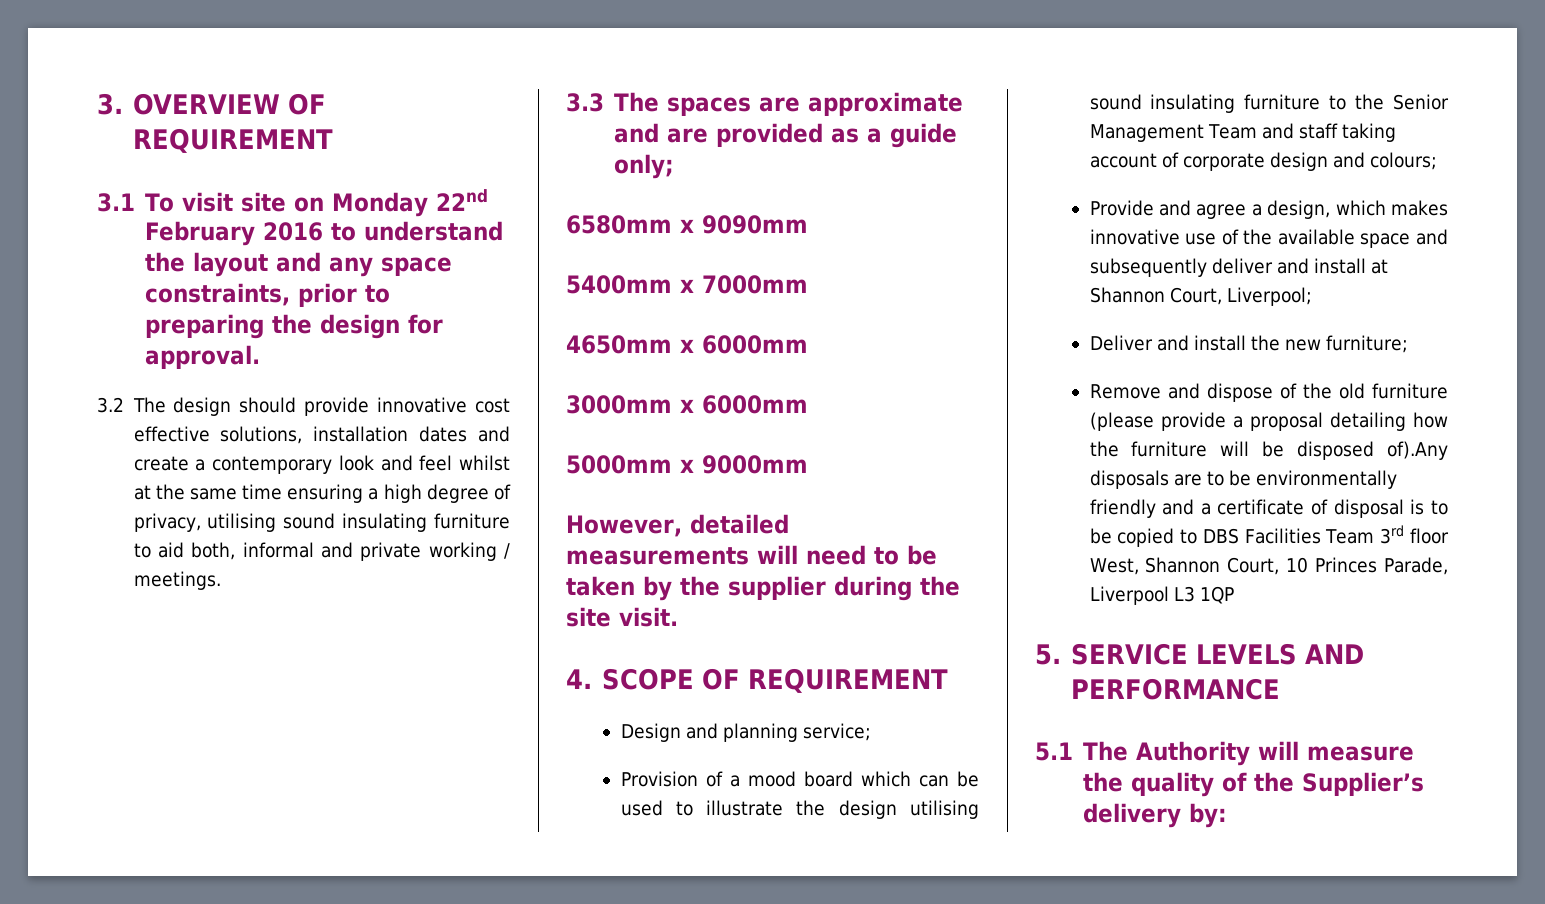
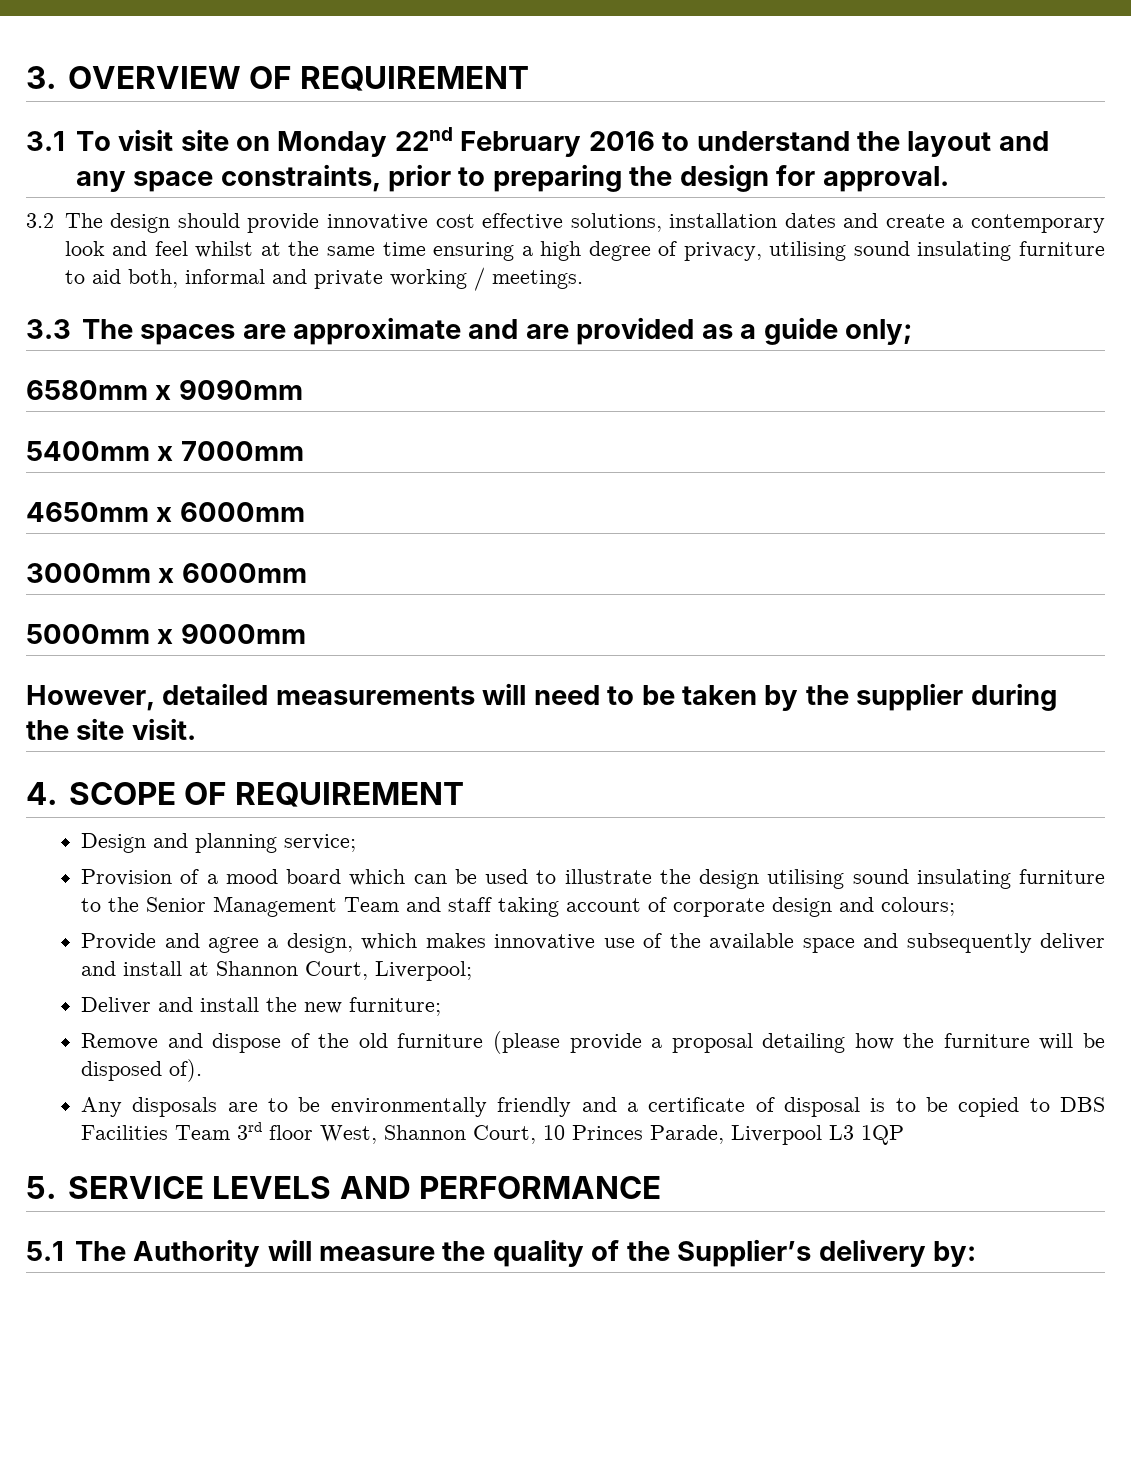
- Remove and dispose of the old furniture (please provide a proposal detailing how the furniture will be disposed of).Any disposals are to be environmentally friendly and a certificate of disposal is to be copied to DBS Facilities Team 3rd floor West, Shannon Court, 10 Princes Parade, Liverpool L3 1QP
+ Remove and dispose of the old furniture (please provide a proposal detailing how the furniture will be disposed of).
+ Any disposals are to be environmentally friendly and a certificate of disposal is to be copied to DBS Facilities Team 3rd floor West, Shannon Court, 10 Princes Parade, Liverpool L3 1QP

